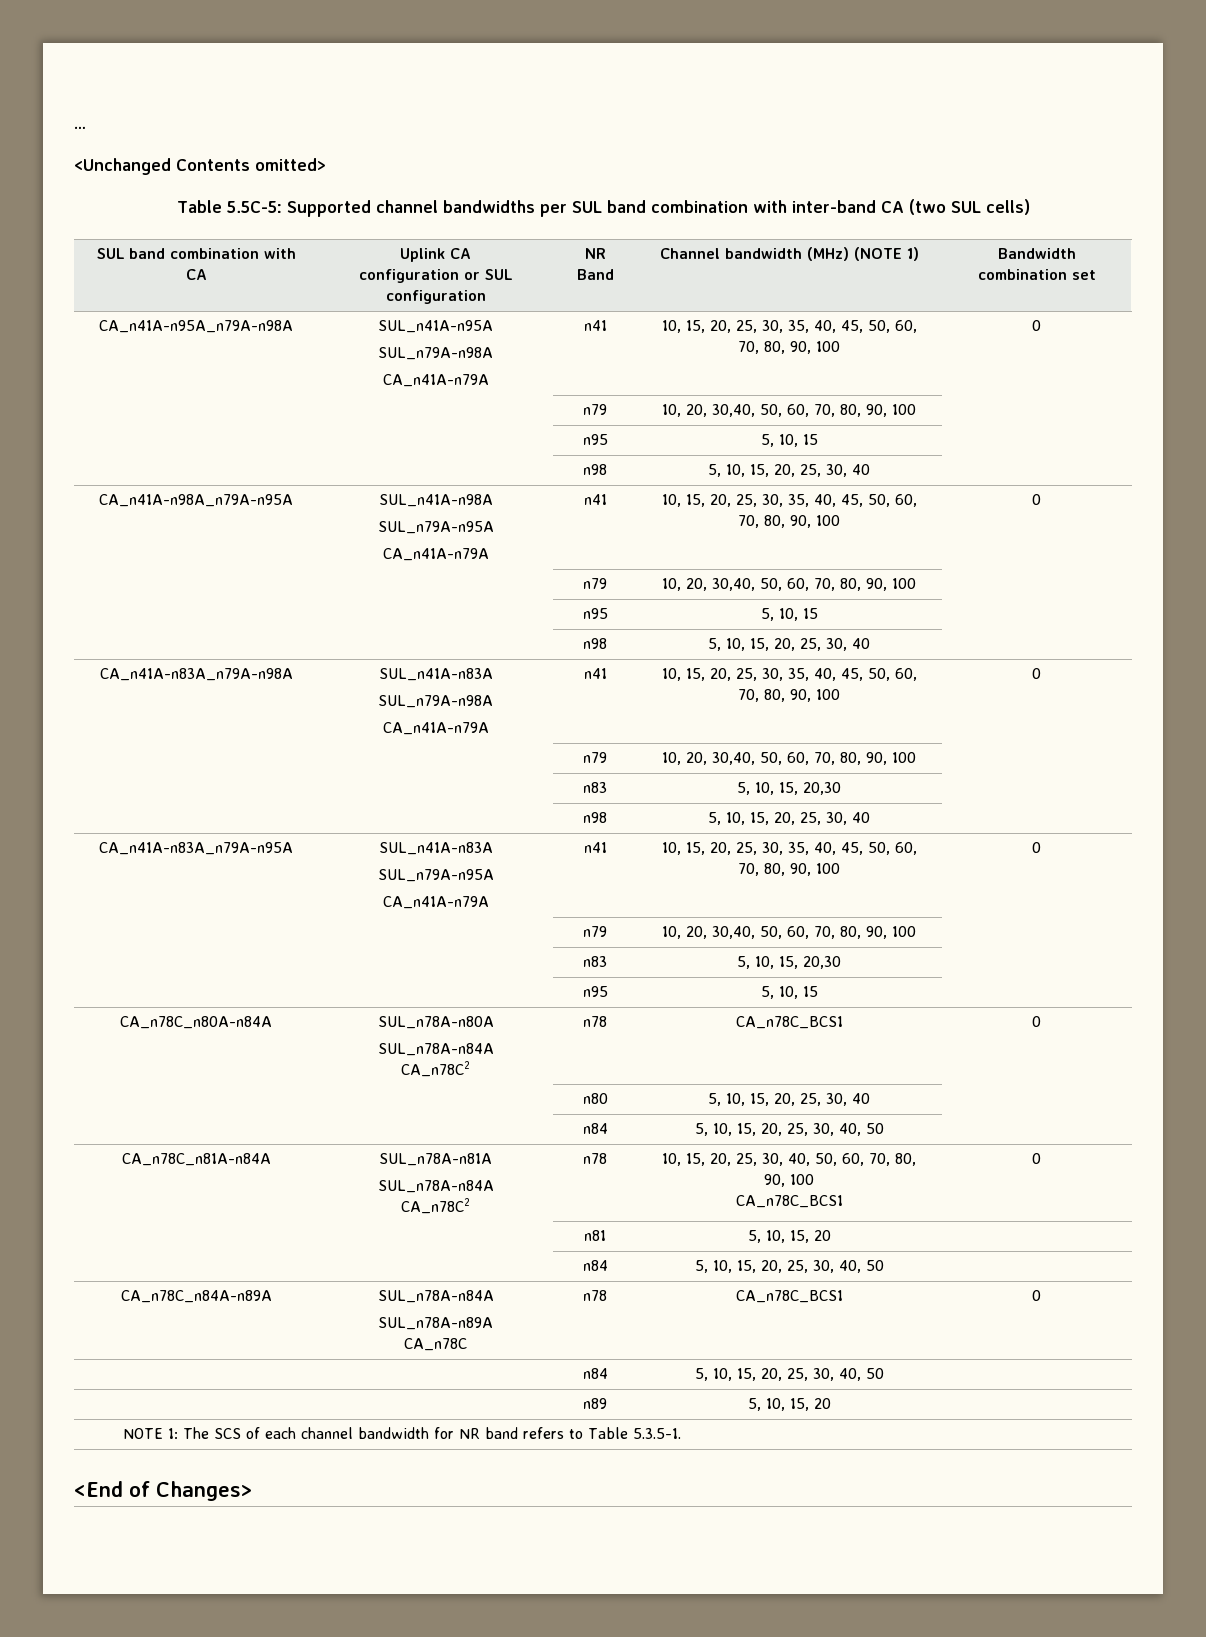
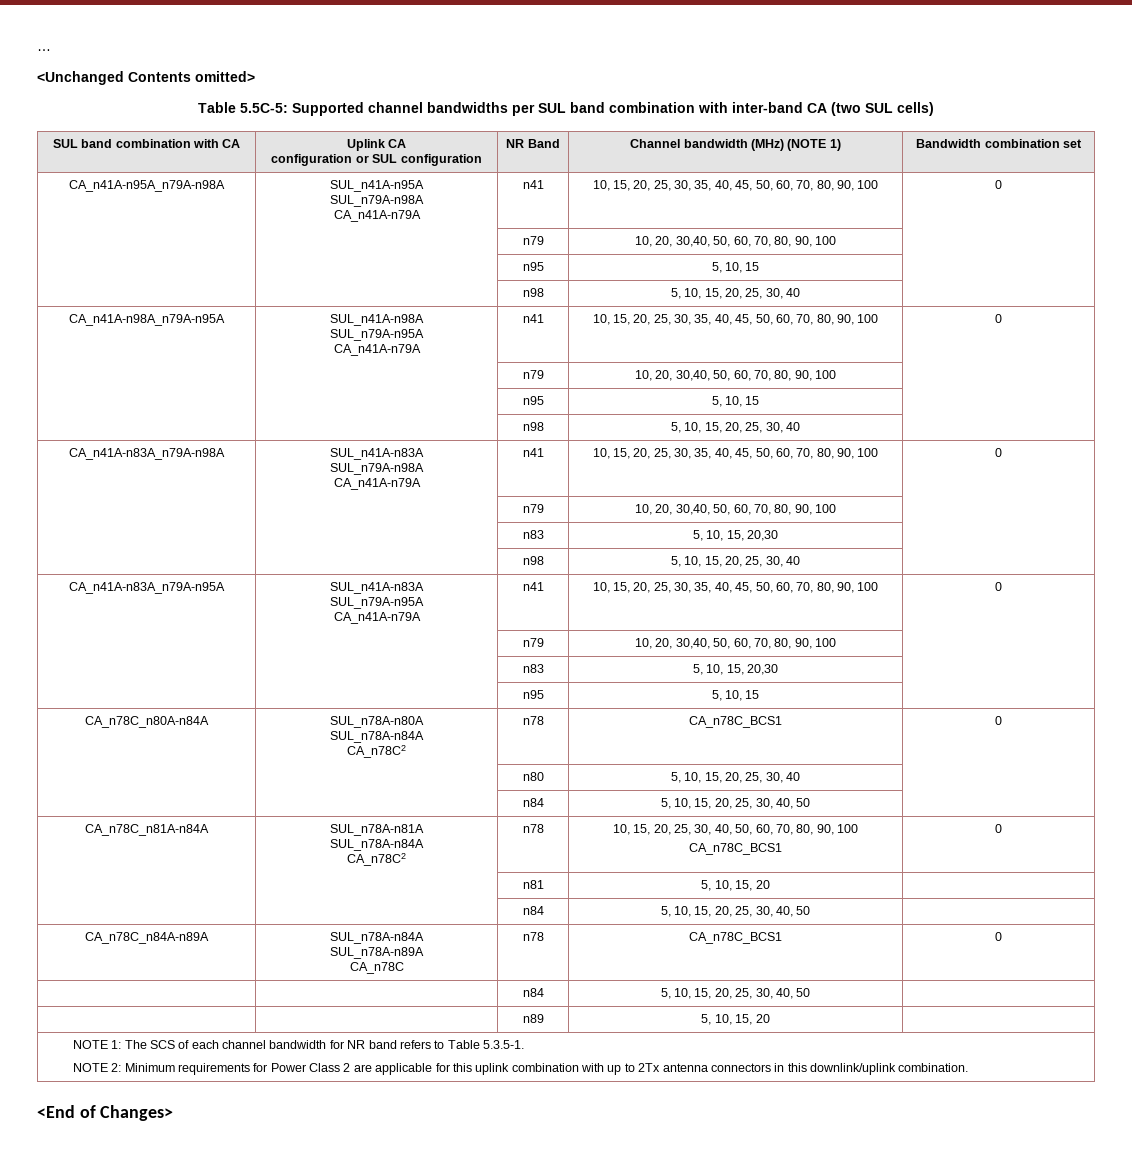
  NOTE 1: The SCS of each channel bandwidth for NR band refers to Table 5.3.5-1.
+ NOTE 2: Minimum requirements for Power Class 2 are applicable for this uplink combination with up to 2Tx antenna connectors in this downlink/uplink combination.

